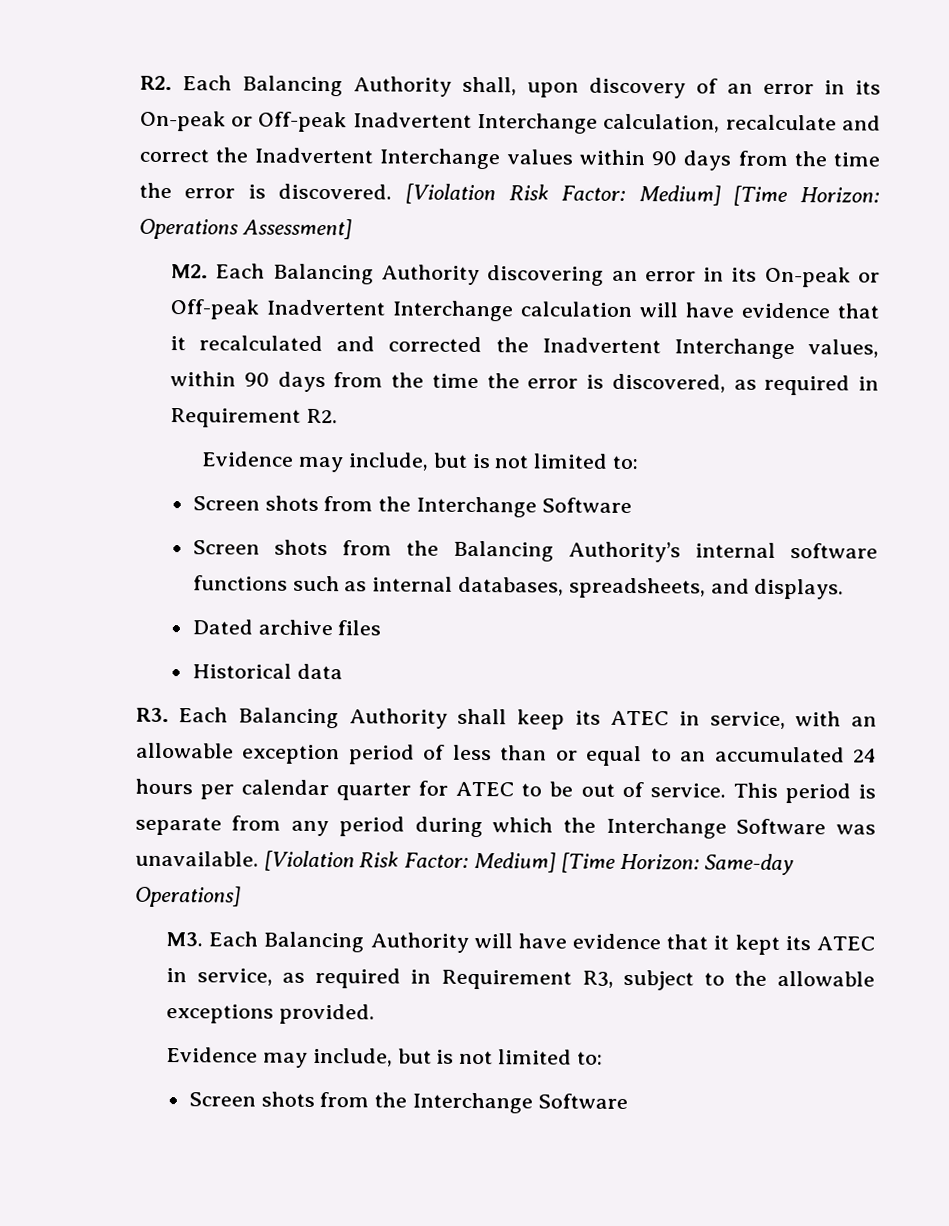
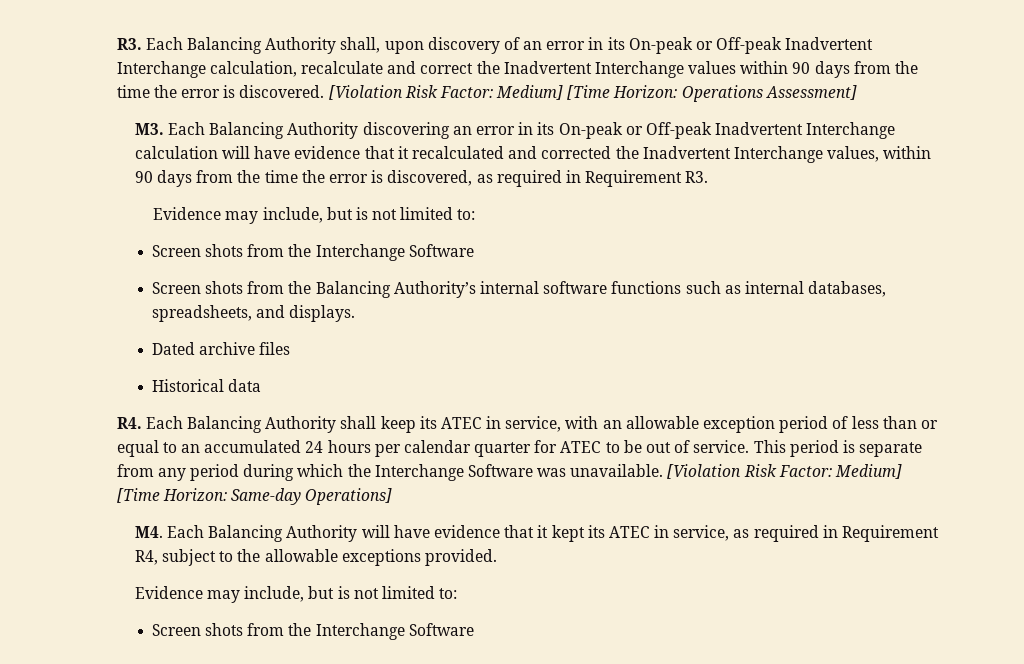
- R2. Each Balancing Authority shall, upon discovery of an error in its On-peak or Off-peak Inadvertent Interchange calculation, recalculate and correct the Inadvertent Interchange values within 90 days from the time the error is discovered.
+ R3. Each Balancing Authority shall, upon discovery of an error in its On-peak or Off-peak Inadvertent Interchange calculation, recalculate and correct the Inadvertent Interchange values within 90 days from the time the error is discovered.
- M2. Each Balancing Authority discovering an error in its On-peak or Off-peak Inadvertent Interchange calculation will have evidence that it recalculated and corrected the Inadvertent Interchange values, within 90 days from the time the error is discovered, as required in Requirement R2.
+ M3. Each Balancing Authority discovering an error in its On-peak or Off-peak Inadvertent Interchange calculation will have evidence that it recalculated and corrected the Inadvertent Interchange values, within 90 days from the time the error is discovered, as required in Requirement R3.
- R3. Each Balancing Authority shall keep its ATEC in service, with an allowable exception period of less than or equal to an accumulated 24 hours per calendar quarter for ATEC to be out of service.
+ R4. Each Balancing Authority shall keep its ATEC in service, with an allowable exception period of less than or equal to an accumulated 24 hours per calendar quarter for ATEC to be out of service.
- M3. Each Balancing Authority will have evidence that it kept its ATEC in service, as required in Requirement R3, subject to the allowable exceptions provided.
+ M4. Each Balancing Authority will have evidence that it kept its ATEC in service, as required in Requirement R4, subject to the allowable exceptions provided.

